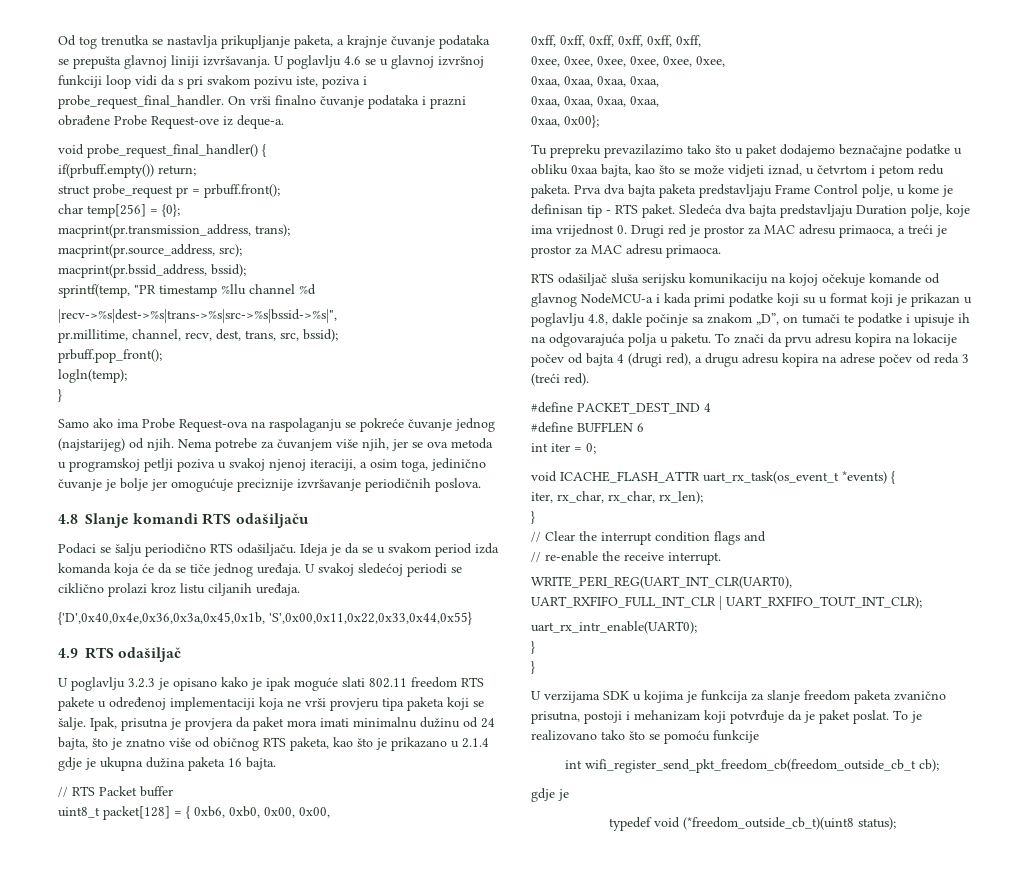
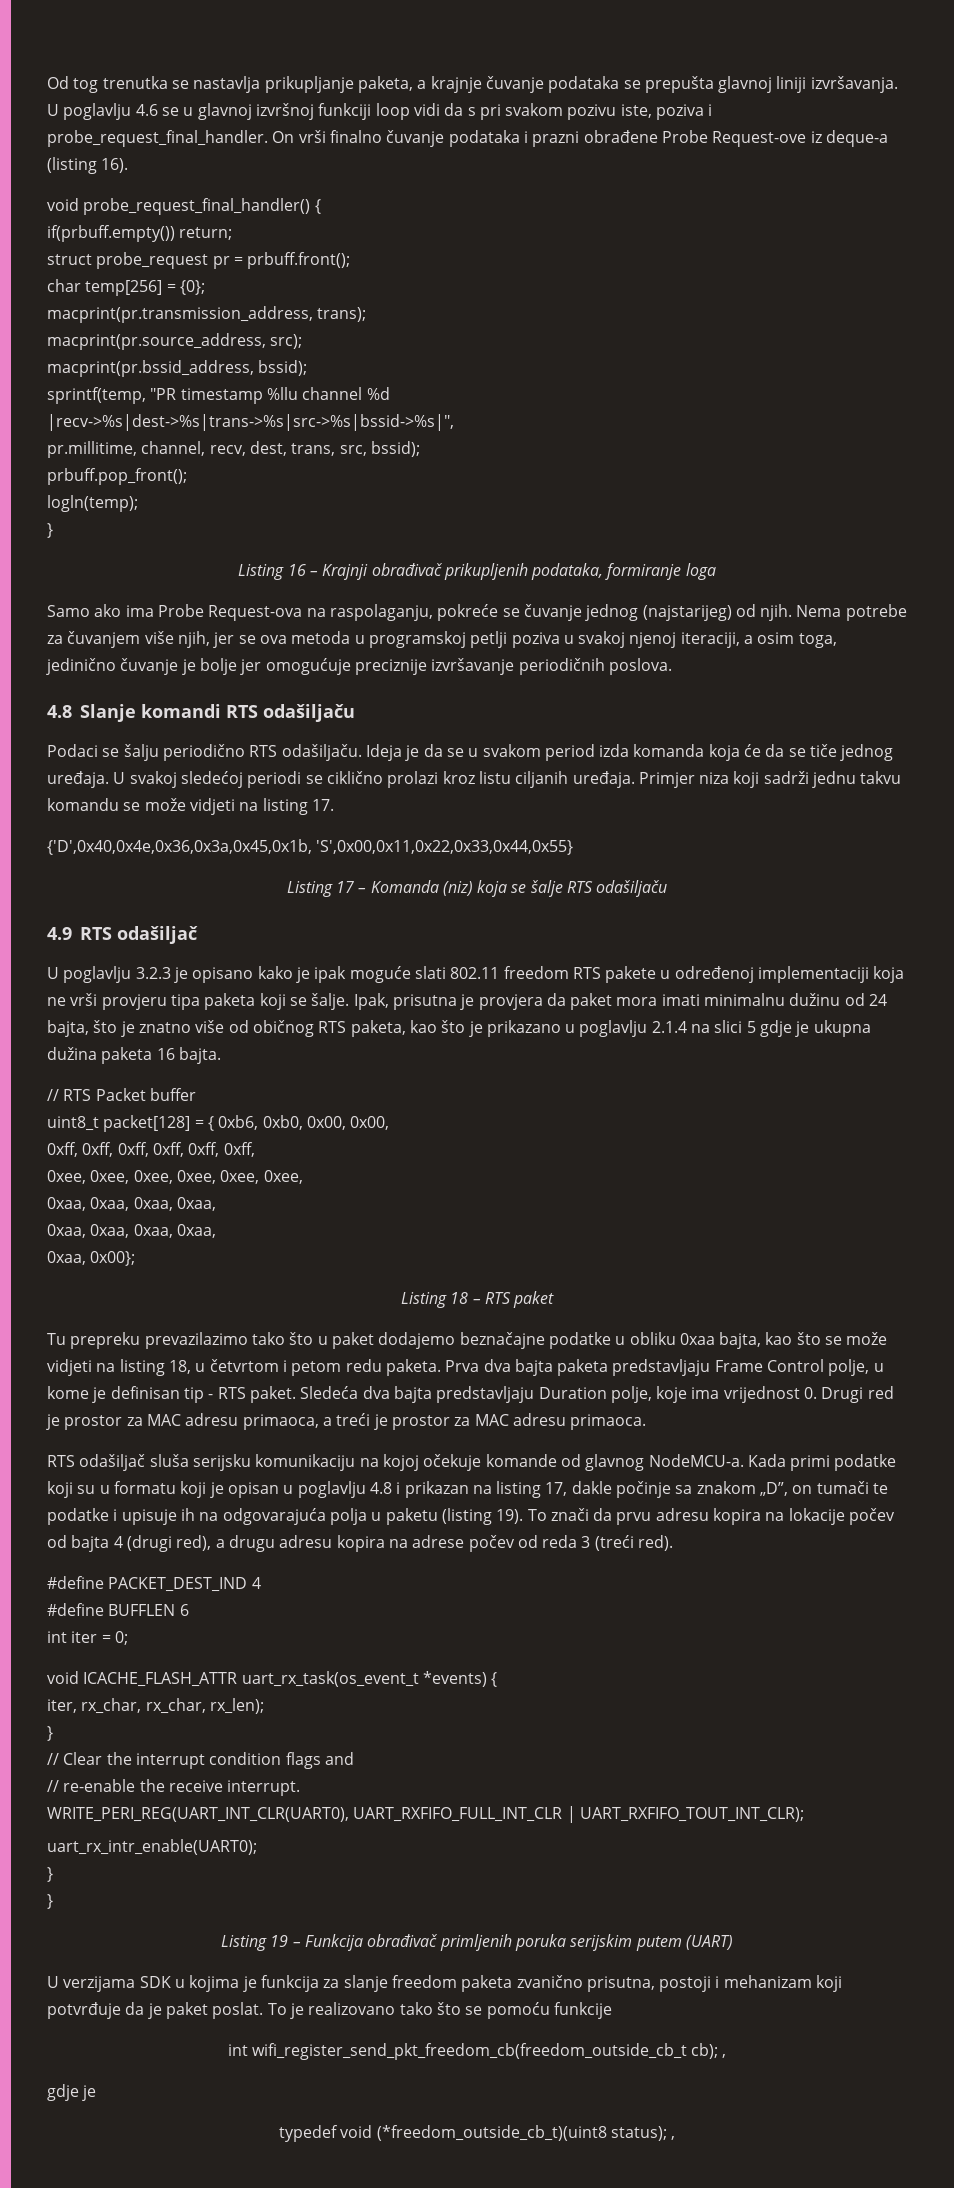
- On vrši finalno čuvanje podataka i prazni obrađene Probe Request-ove iz deque-a.
+ On vrši finalno čuvanje podataka i prazni obrađene Probe Request-ove iz deque-a (listing 16).
+ Listing 16 – Krajnji obrađivač prikupljenih podataka, formiranje loga
- Samo ako ima Probe Request-ova na raspolaganju se pokreće čuvanje jednog (najstarijeg) od njih.
+ Samo ako ima Probe Request-ova na raspolaganju, pokreće se čuvanje jednog (najstarijeg) od njih.
- U svakoj sledećoj periodi se ciklično prolazi kroz listu ciljanih uređaja.
+ U svakoj sledećoj periodi se ciklično prolazi kroz listu ciljanih uređaja. Primjer niza koji sadrži jednu takvu komandu se može vidjeti na listing 17.
  {'D',0x40,0x4e,0x36,0x3a,0x45,0x1b, 'S',0x00,0x11,0x22,0x33,0x44,0x55}
+ Listing 17 – Komanda (niz) koja se šalje RTS odašiljaču
- Ipak, prisutna je provjera da paket mora imati minimalnu dužinu od 24 bajta, što je znatno više od običnog RTS paketa, kao što je prikazano u 2.1.4 gdje je ukupna dužina paketa 16 bajta.
+ Ipak, prisutna je provjera da paket mora imati minimalnu dužinu od 24 bajta, što je znatno više od običnog RTS paketa, kao što je prikazano u poglavlju 2.1.4 na slici 5 gdje je ukupna dužina paketa 16 bajta.
+ Listing 18 – RTS paket
- Tu prepreku prevazilazimo tako što u paket dodajemo beznačajne podatke u obliku 0xaa bajta, kao što se može vidjeti iznad, u četvrtom i petom redu paketa.
+ Tu prepreku prevazilazimo tako što u paket dodajemo beznačajne podatke u obliku 0xaa bajta, kao što se može vidjeti na listing 18, u četvrtom i petom redu paketa.
- RTS odašiljač sluša serijsku komunikaciju na kojoj očekuje komande od glavnog NodeMCU-a i kada primi podatke koji su u format koji je prikazan u poglavlju 4.8, dakle počinje sa znakom „D”, on tumači te podatke i upisuje ih na odgovarajuća polja u paketu.
+ RTS odašiljač sluša serijsku komunikaciju na kojoj očekuje komande od glavnog NodeMCU-a. Kada primi podatke koji su u formatu koji je opisan u poglavlju 4.8 i prikazan na listing 17, dakle počinje sa znakom „D”, on tumači te podatke i upisuje ih na odgovarajuća polja u paketu (listing 19).
+ Listing 19 – Funkcija obrađivač primljenih poruka serijskim putem (UART)
- int wifi_register_send_pkt_freedom_cb(freedom_outside_cb_t cb);
+ int wifi_register_send_pkt_freedom_cb(freedom_outside_cb_t cb); ,
- typedef void (*freedom_outside_cb_t)(uint8 status);
+ typedef void (*freedom_outside_cb_t)(uint8 status); ,

